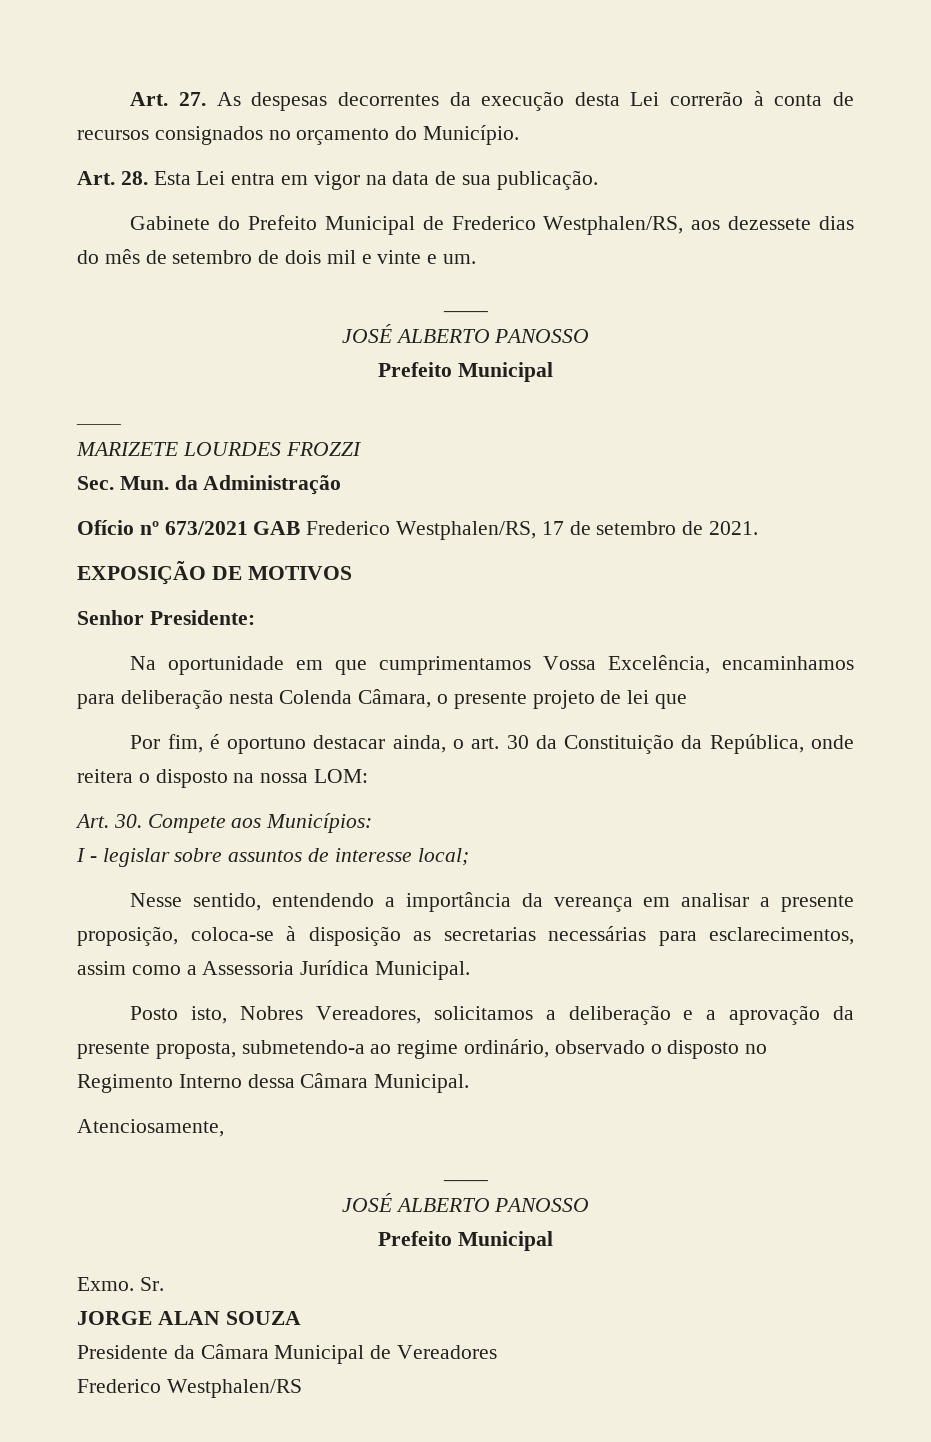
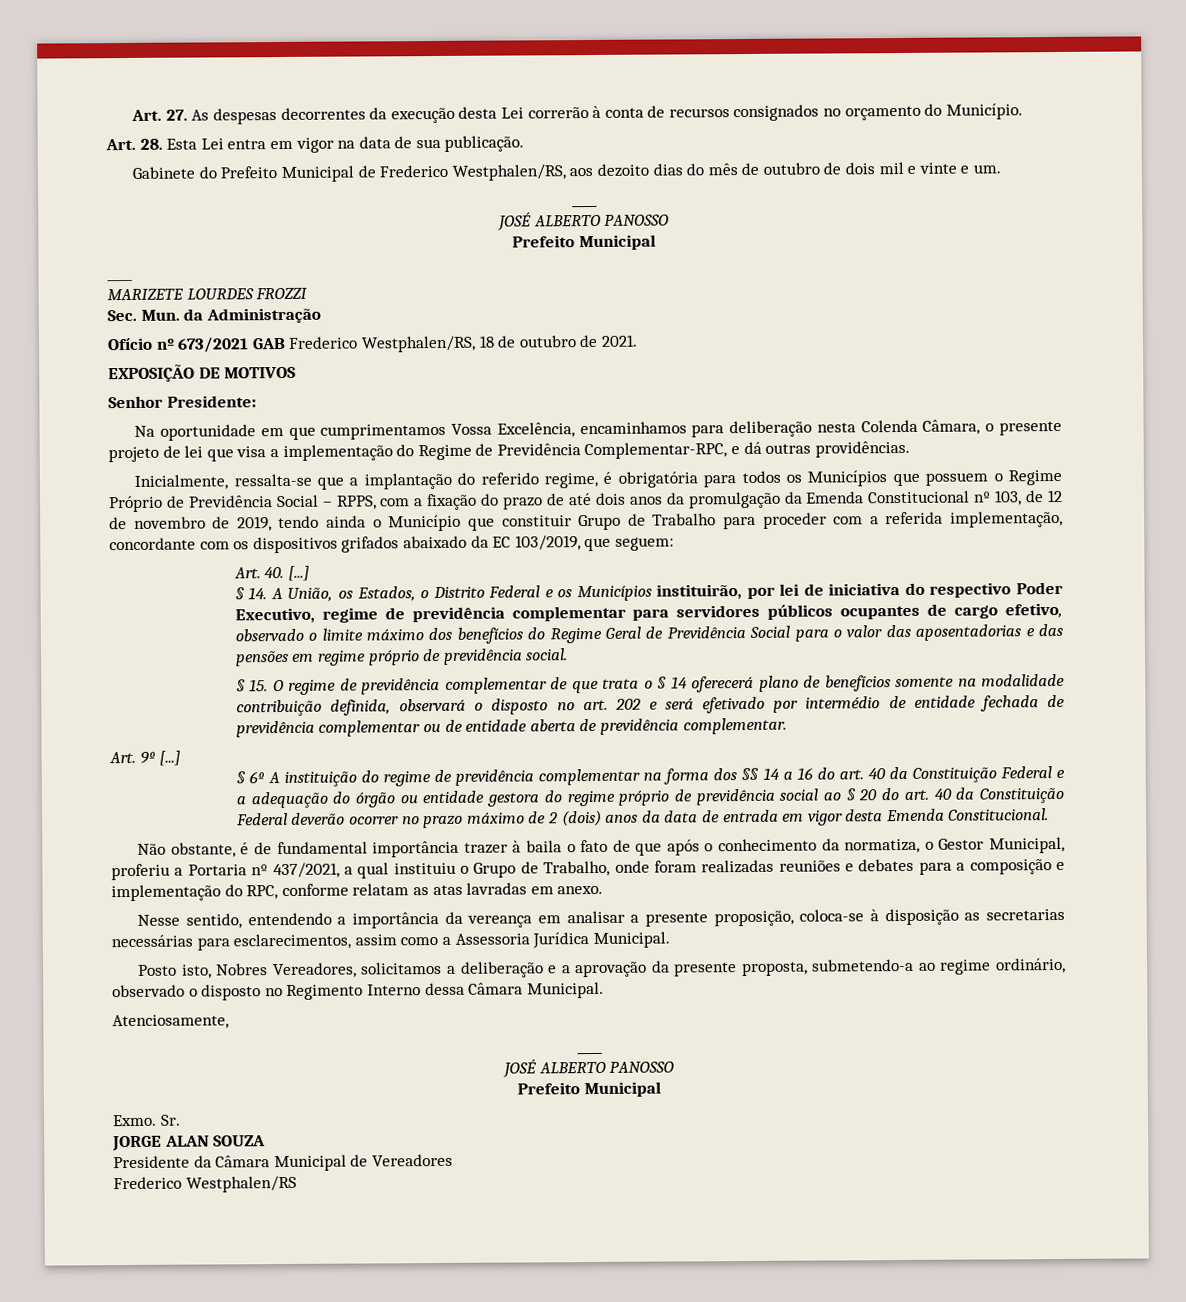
- Gabinete do Prefeito Municipal de Frederico Westphalen/RS, aos dezessete dias do mês de setembro de dois mil e vinte e um.
+ Gabinete do Prefeito Municipal de Frederico Westphalen/RS, aos dezoito dias do mês de outubro de dois mil e vinte e um.
- Ofício nº 673/2021 GAB Frederico Westphalen/RS, 17 de setembro de 2021.
+ Ofício nº 673/2021 GAB Frederico Westphalen/RS, 18 de outubro de 2021.
- Na oportunidade em que cumprimentamos Vossa Excelência, encaminhamos para deliberação nesta Colenda Câmara, o presente projeto de lei que
- Por fim, é oportuno destacar ainda, o art. 30 da Constituição da República, onde reitera o disposto na nossa LOM:
- Art. 30. Compete aos Municípios:
- I - legislar sobre assuntos de interesse local;
+ Na oportunidade em que cumprimentamos Vossa Excelência, encaminhamos para deliberação nesta Colenda Câmara, o presente projeto de lei que visa a implementação do Regime de Previdência Complementar-RPC, e dá outras providências.
+ Inicialmente, ressalta-se que a implantação do referido regime, é obrigatória para todos os Municípios que possuem o Regime Próprio de Previdência Social – RPPS, com a fixação do prazo de até dois anos da promulgação da Emenda Constitucional nº 103, de 12 de novembro de 2019, tendo ainda o Município que constituir Grupo de Trabalho para proceder com a referida implementação, concordante com os dispositivos grifados abaixado da EC 103/2019, que seguem:
+ Art. 40. [...]
+ § 14. A União, os Estados, o Distrito Federal e os Municípios instituirão, por lei de iniciativa do respectivo Poder Executivo, regime de previdência complementar para servidores públicos ocupantes de cargo efetivo, observado o limite máximo dos benefícios do Regime Geral de Previdência Social para o valor das aposentadorias e das pensões em regime próprio de previdência social.
+ § 15. O regime de previdência complementar de que trata o § 14 oferecerá plano de benefícios somente na modalidade contribuição definida, observará o disposto no art. 202 e será efetivado por intermédio de entidade fechada de previdência complementar ou de entidade aberta de previdência complementar.
+ Art. 9º [...]
+ § 6º A instituição do regime de previdência complementar na forma dos §§ 14 a 16 do art. 40 da Constituição Federal e a adequação do órgão ou entidade gestora do regime próprio de previdência social ao § 20 do art. 40 da Constituição Federal deverão ocorrer no prazo máximo de 2 (dois) anos da data de entrada em vigor desta Emenda Constitucional.
+ Não obstante, é de fundamental importância trazer à baila o fato de que após o conhecimento da normatiza, o Gestor Municipal, proferiu a Portaria nº 437/2021, a qual instituiu o Grupo de Trabalho, onde foram realizadas reuniões e debates para a composição e implementação do RPC, conforme relatam as atas lavradas em anexo.

